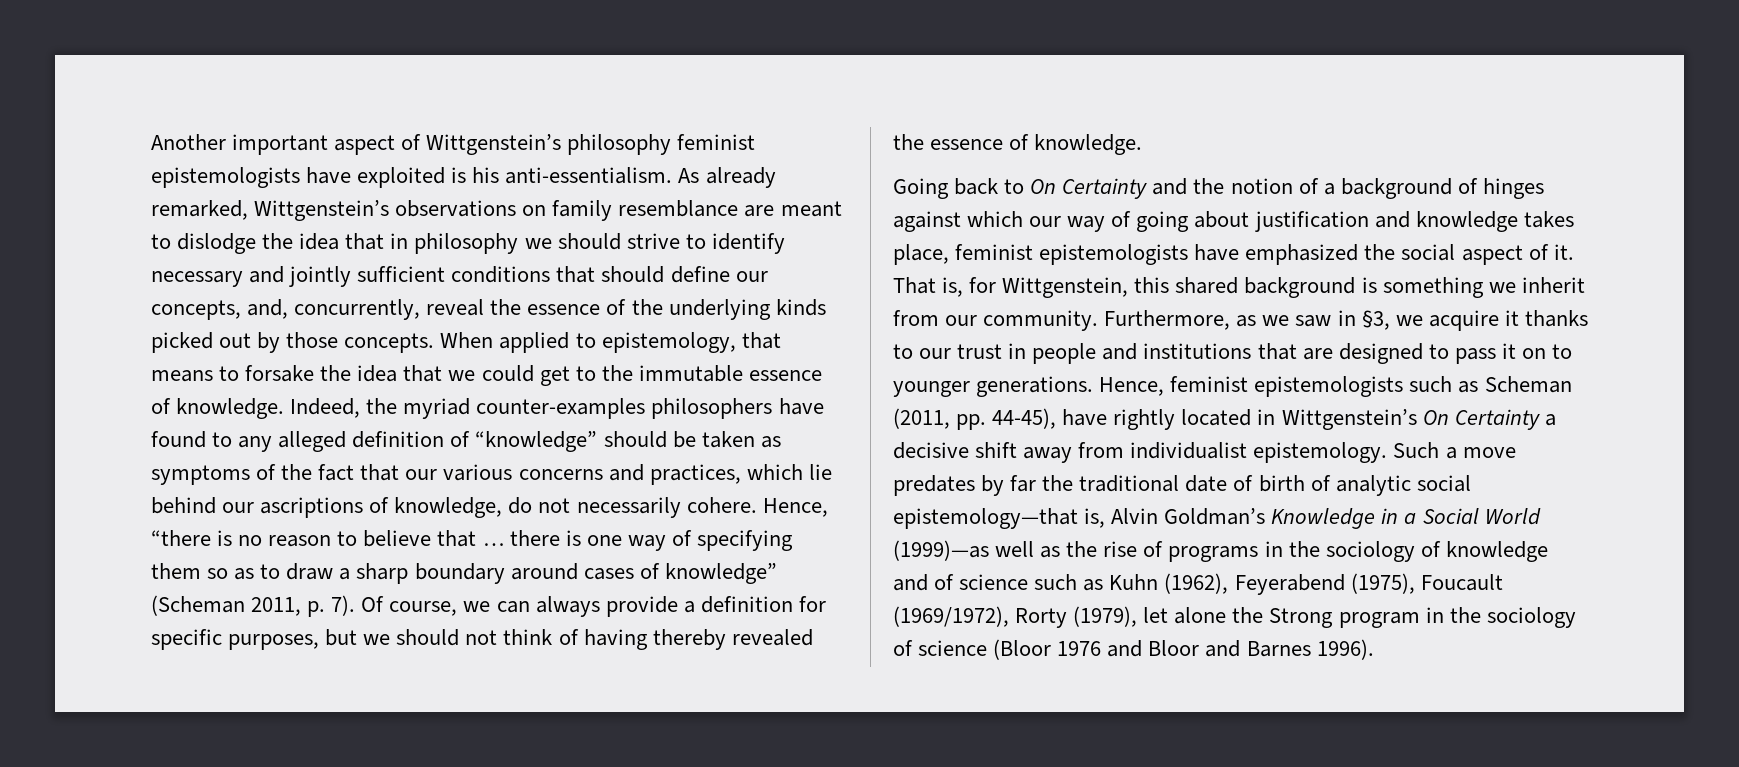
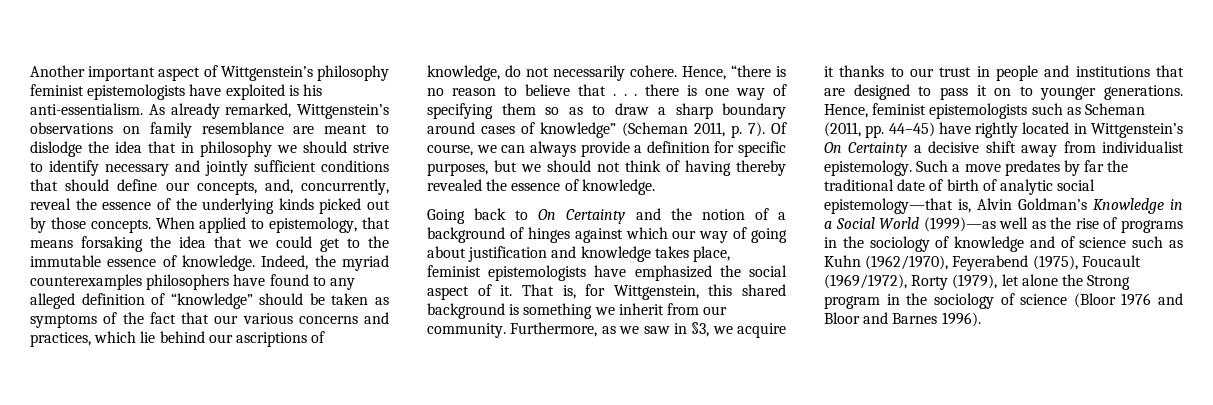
- When applied to epistemology, that means to forsake the idea that we could get to the immutable essence of knowledge.
+ When applied to epistemology, that means forsaking the idea that we could get to the immutable essence of knowledge.
- Indeed, the myriad counter-examples philosophers have found to any alleged definition of “knowledge” should be taken as symptoms of the fact that our various concerns and practices, which lie behind our ascriptions of knowledge, do not necessarily cohere.
+ Indeed, the myriad counterexamples philosophers have found to any alleged definition of “knowledge” should be taken as symptoms of the fact that our various concerns and practices, which lie behind our ascriptions of knowledge, do not necessarily cohere.
- Hence, “there is no reason to believe that … there is one way of specifying them so as to draw a sharp boundary around cases of knowledge” (Scheman 2011, p. 7).
+ Hence, “there is no reason to believe that . . . there is one way of specifying them so as to draw a sharp boundary around cases of knowledge” (Scheman 2011, p. 7).
- Hence, feminist epistemologists such as Scheman (2011, pp. 44-45), have rightly located in Wittgenstein’s On Certainty a decisive shift away from individualist epistemology.
+ Hence, feminist epistemologists such as Scheman (2011, pp. 44–45) have rightly located in Wittgenstein’s On Certainty a decisive shift away from individualist epistemology.
- Such a move predates by far the traditional date of birth of analytic social epistemology—that is, Alvin Goldman’s Knowledge in a Social World (1999)—as well as the rise of programs in the sociology of knowledge and of science such as Kuhn (1962), Feyerabend (1975), Foucault (1969/1972), Rorty (1979), let alone the Strong program in the sociology of science (Bloor 1976 and Bloor and Barnes 1996).
+ Such a move predates by far the traditional date of birth of analytic social epistemology—that is, Alvin Goldman’s Knowledge in a Social World (1999)—as well as the rise of programs in the sociology of knowledge and of science such as Kuhn (1962/1970), Feyerabend (1975), Foucault (1969/1972), Rorty (1979), let alone the Strong program in the sociology of science (Bloor 1976 and Bloor and Barnes 1996).

